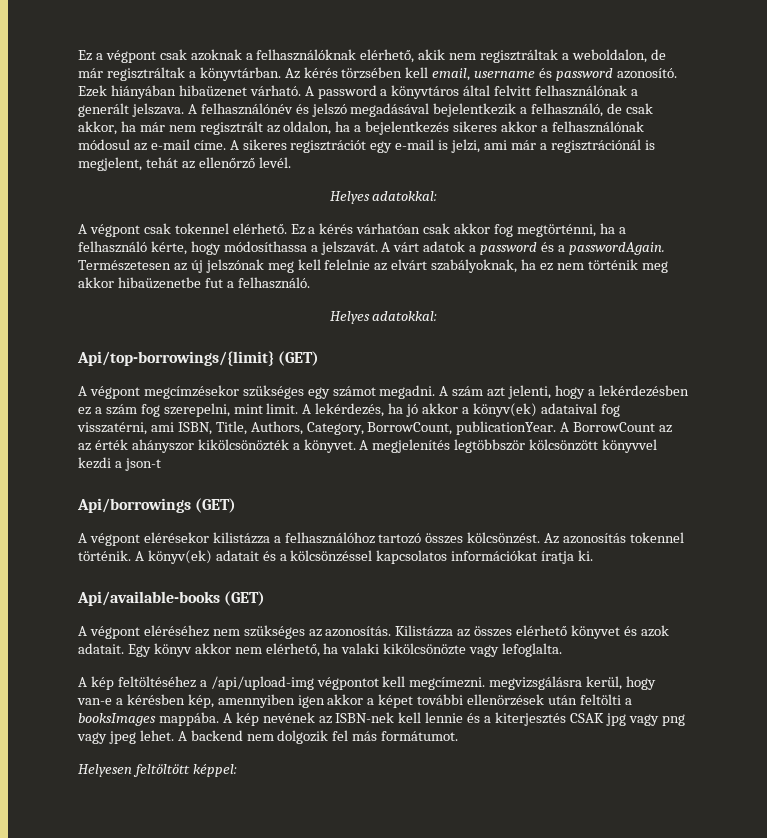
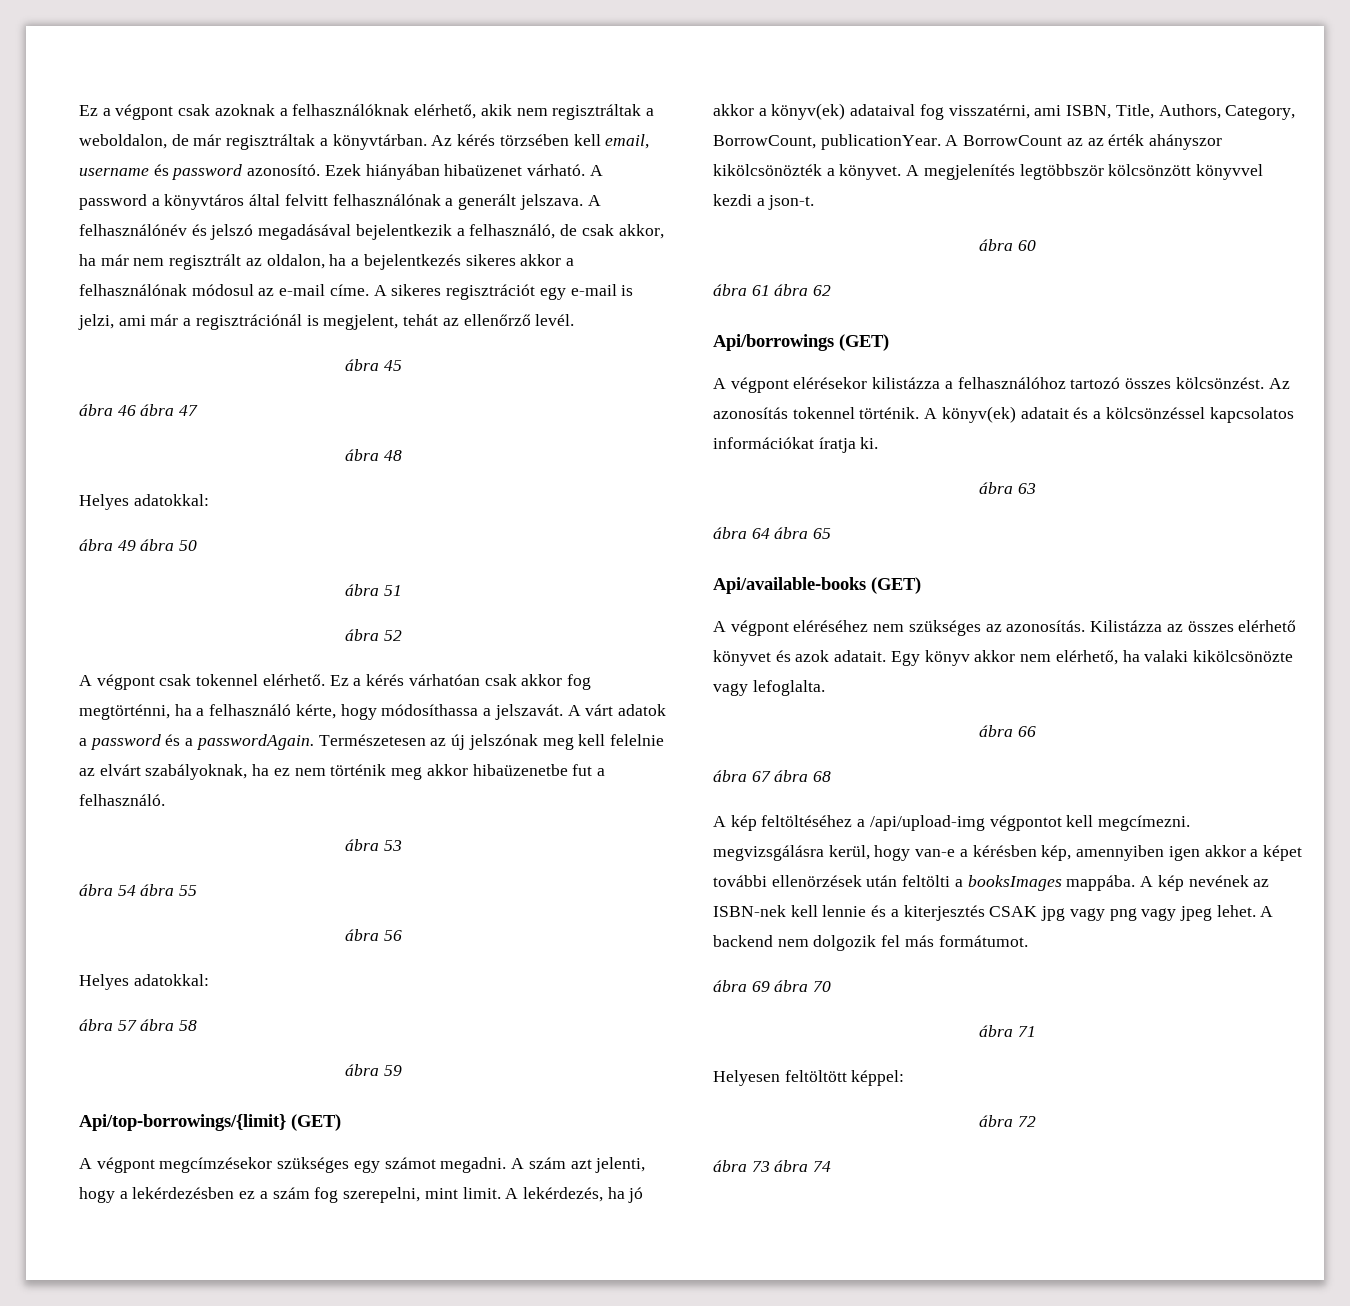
  A sikeres regisztrációt egy e-mail is jelzi, ami már a regisztrációnál is megjelent, tehát az ellenőrző levél.
+ ábra 45
+ ábra 46 ábra 47
+ ábra 48
  Helyes adatokkal:
+ ábra 49 ábra 50
+ ábra 51
+ ábra 52
  Természetesen az új jelszónak meg kell felelnie az elvárt szabályoknak, ha ez nem történik meg akkor hibaüzenetbe fut a felhasználó.
+ ábra 53
+ ábra 54 ábra 55
+ ábra 56
  Helyes adatokkal:
+ ábra 57 ábra 58
+ ábra 59
- A megjelenítés legtöbbször kölcsönzött könyvvel kezdi a json-t
+ A megjelenítés legtöbbször kölcsönzött könyvvel kezdi a json-t.
+ ábra 60
+ ábra 61 ábra 62
+ ábra 63
+ ábra 64 ábra 65
+ ábra 66
+ ábra 67 ábra 68
+ ábra 69 ábra 70
+ ábra 71
  Helyesen feltöltött képpel:
+ ábra 72
+ ábra 73 ábra 74

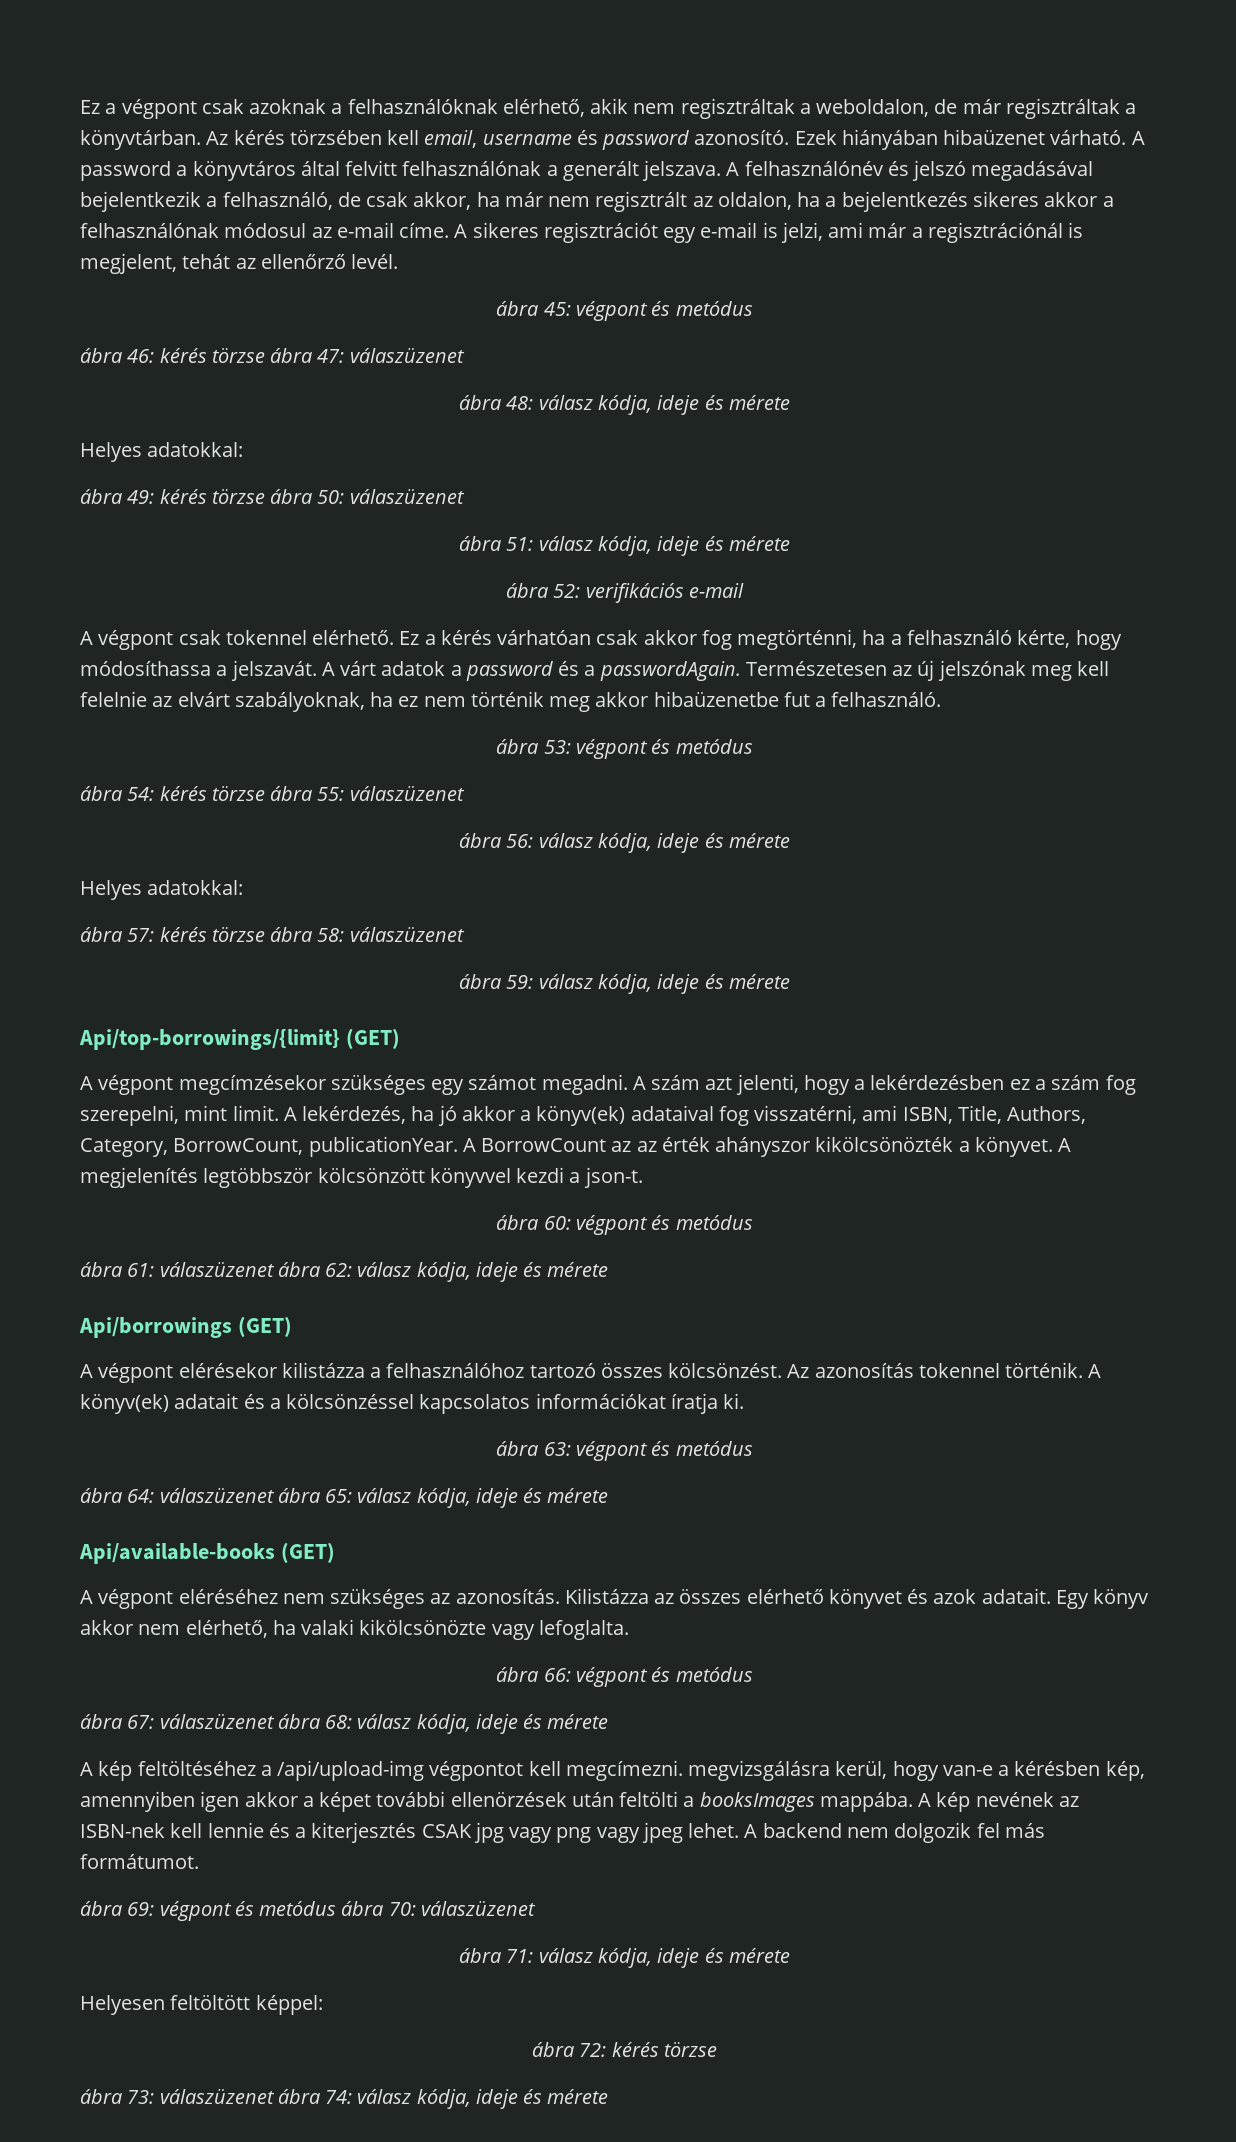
- ábra 45
- ábra 46 ábra 47
- ábra 48
+ ábra 45: végpont és metódus
+ ábra 46: kérés törzse ábra 47: válaszüzenet
+ ábra 48: válasz kódja, ideje és mérete
  Helyes adatokkal:
- ábra 49 ábra 50
- ábra 51
- ábra 52
+ ábra 49: kérés törzse ábra 50: válaszüzenet
+ ábra 51: válasz kódja, ideje és mérete
+ ábra 52: verifikációs e-mail
- ábra 53
- ábra 54 ábra 55
- ábra 56
+ ábra 53: végpont és metódus
+ ábra 54: kérés törzse ábra 55: válaszüzenet
+ ábra 56: válasz kódja, ideje és mérete
  Helyes adatokkal:
- ábra 57 ábra 58
- ábra 59
+ ábra 57: kérés törzse ábra 58: válaszüzenet
+ ábra 59: válasz kódja, ideje és mérete
- ábra 60
- ábra 61 ábra 62
+ ábra 60: végpont és metódus
+ ábra 61: válaszüzenet ábra 62: válasz kódja, ideje és mérete
- ábra 63
- ábra 64 ábra 65
+ ábra 63: végpont és metódus
+ ábra 64: válaszüzenet ábra 65: válasz kódja, ideje és mérete
- ábra 66
- ábra 67 ábra 68
+ ábra 66: végpont és metódus
+ ábra 67: válaszüzenet ábra 68: válasz kódja, ideje és mérete
- ábra 69 ábra 70
- ábra 71
+ ábra 69: végpont és metódus ábra 70: válaszüzenet
+ ábra 71: válasz kódja, ideje és mérete
  Helyesen feltöltött képpel:
- ábra 72
- ábra 73 ábra 74
+ ábra 72: kérés törzse
+ ábra 73: válaszüzenet ábra 74: válasz kódja, ideje és mérete

